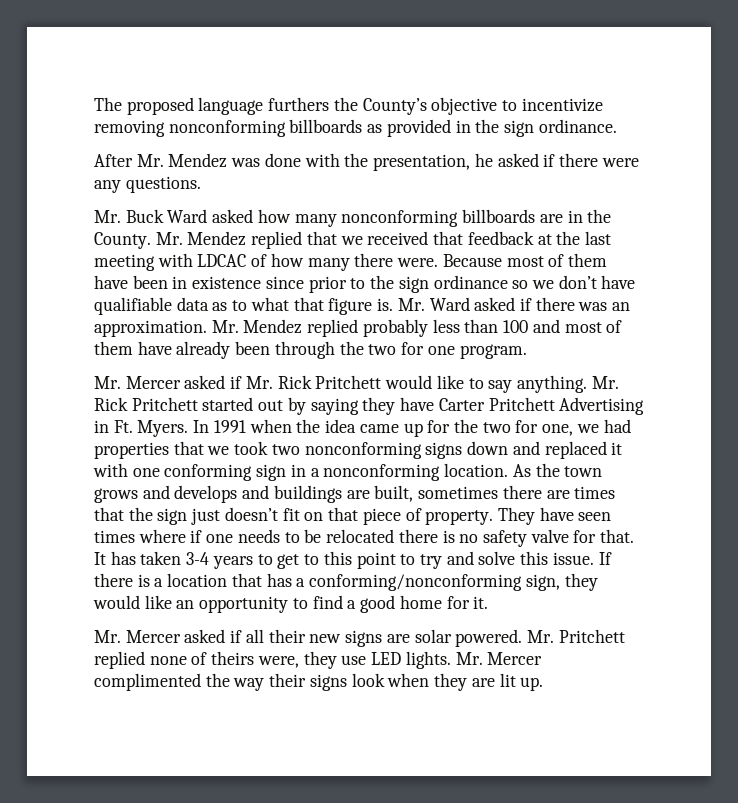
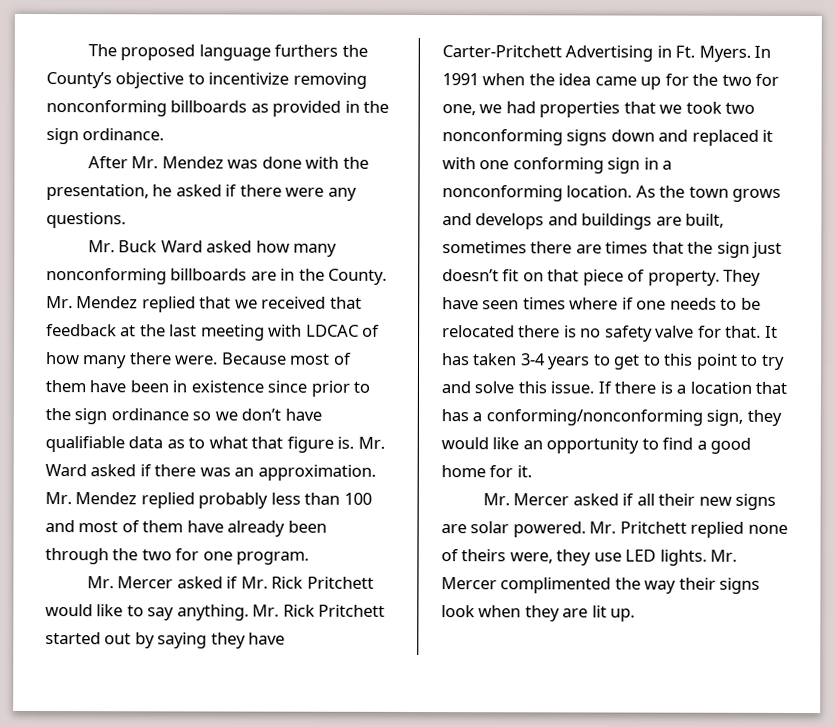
- Mr. Rick Pritchett started out by saying they have Carter Pritchett Advertising in Ft. Myers.
+ Mr. Rick Pritchett started out by saying they have Carter-Pritchett Advertising in Ft. Myers.

